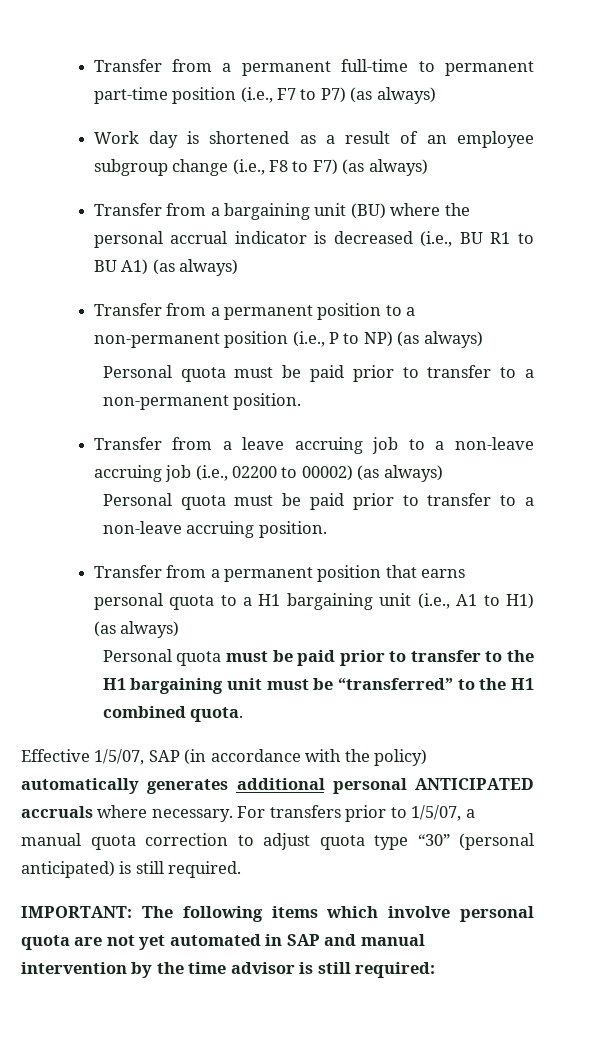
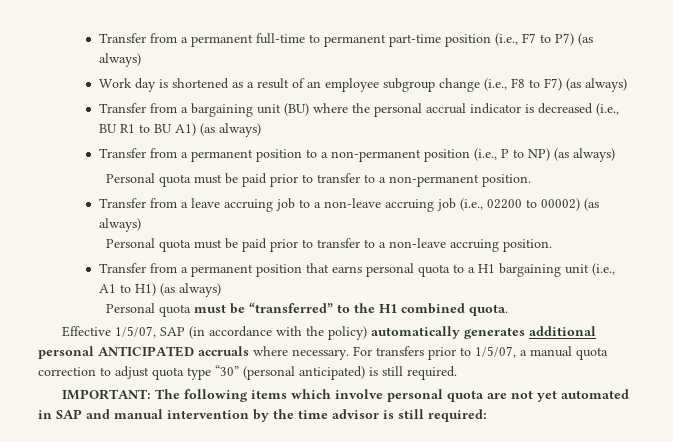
- Personal quota must be paid prior to transfer to the H1 bargaining unit must be “transferred” to the H1 combined quota.
+ Personal quota must be “transferred” to the H1 combined quota.

